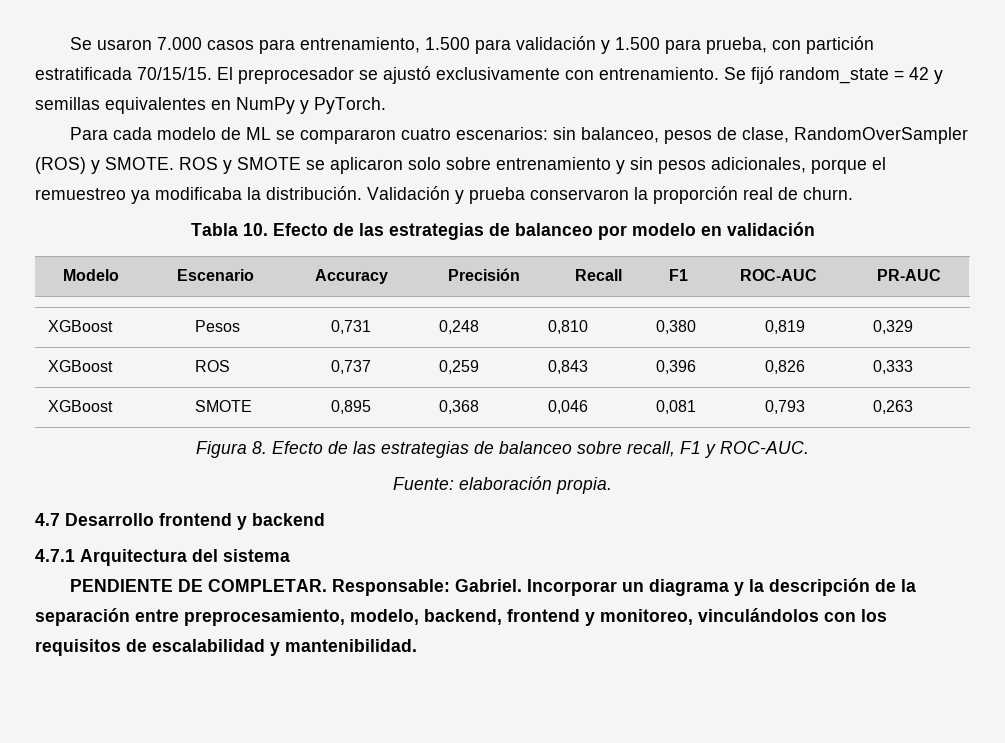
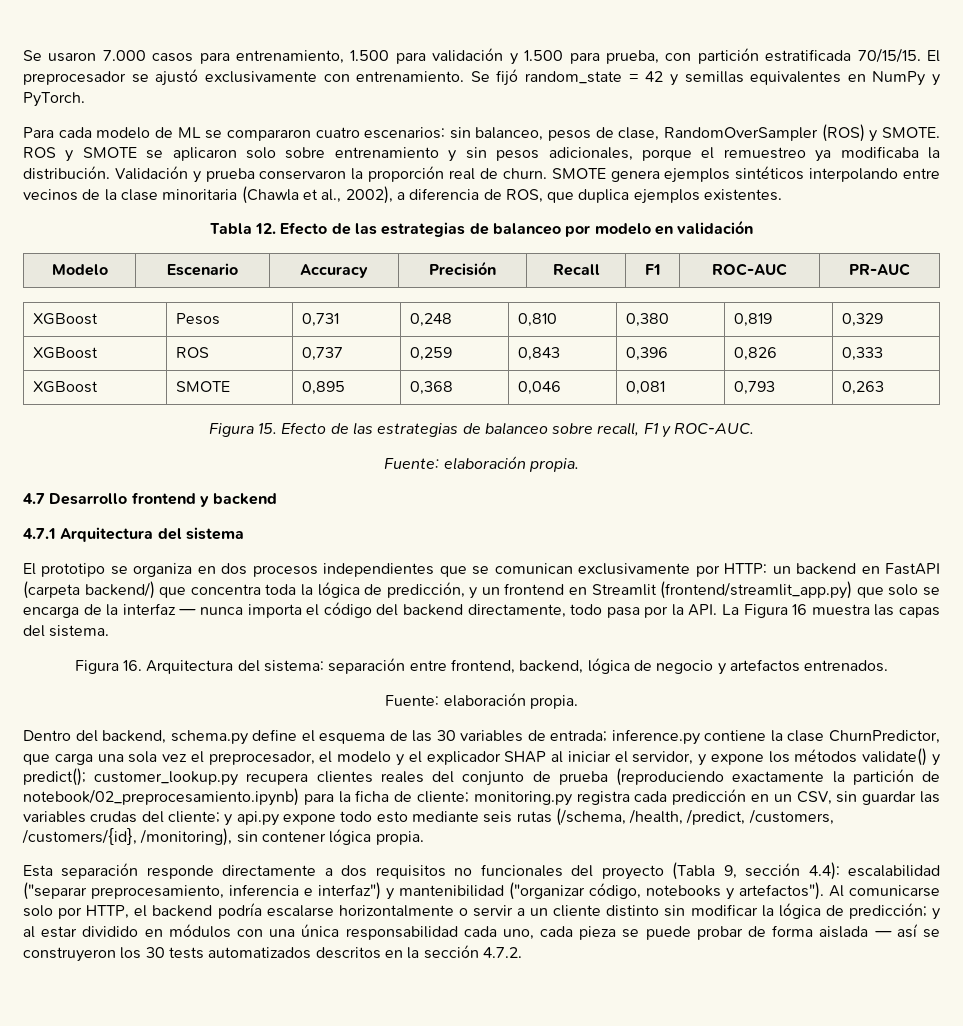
+ SMOTE genera ejemplos sintéticos interpolando entre vecinos de la clase minoritaria (Chawla et al., 2002), a diferencia de ROS, que duplica ejemplos existentes.
- Tabla 10. Efecto de las estrategias de balanceo por modelo en validación
+ Tabla 12. Efecto de las estrategias de balanceo por modelo en validación
- Figura 8. Efecto de las estrategias de balanceo sobre recall, F1 y ROC-AUC.
+ Figura 15. Efecto de las estrategias de balanceo sobre recall, F1 y ROC-AUC.
- PENDIENTE DE COMPLETAR. Responsable: Gabriel. Incorporar un diagrama y la descripción de la separación entre preprocesamiento, modelo, backend, frontend y monitoreo, vinculándolos con los requisitos de escalabilidad y mantenibilidad.
+ El prototipo se organiza en dos procesos independientes que se comunican exclusivamente por HTTP: un backend en FastAPI (carpeta backend/) que concentra toda la lógica de predicción, y un frontend en Streamlit (frontend/streamlit_app.py) que solo se encarga de la interfaz — nunca importa el código del backend directamente, todo pasa por la API. La Figura 16 muestra las capas del sistema.
+ Figura 16. Arquitectura del sistema: separación entre frontend, backend, lógica de negocio y artefactos entrenados.
+ Fuente: elaboración propia.
+ Dentro del backend, schema.py define el esquema de las 30 variables de entrada; inference.py contiene la clase ChurnPredictor, que carga una sola vez el preprocesador, el modelo y el explicador SHAP al iniciar el servidor, y expone los métodos validate() y predict(); customer_lookup.py recupera clientes reales del conjunto de prueba (reproduciendo exactamente la partición de notebook/02_preprocesamiento.ipynb) para la ficha de cliente; monitoring.py registra cada predicción en un CSV, sin guardar las variables crudas del cliente; y api.py expone todo esto mediante seis rutas (/schema, /health, /predict, /customers, /customers/{id}, /monitoring), sin contener lógica propia.
+ Esta separación responde directamente a dos requisitos no funcionales del proyecto (Tabla 9, sección 4.4): escalabilidad ("separar preprocesamiento, inferencia e interfaz") y mantenibilidad ("organizar código, notebooks y artefactos"). Al comunicarse solo por HTTP, el backend podría escalarse horizontalmente o servir a un cliente distinto sin modificar la lógica de predicción; y al estar dividido en módulos con una única responsabilidad cada uno, cada pieza se puede probar de forma aislada — así se construyeron los 30 tests automatizados descritos en la sección 4.7.2.

